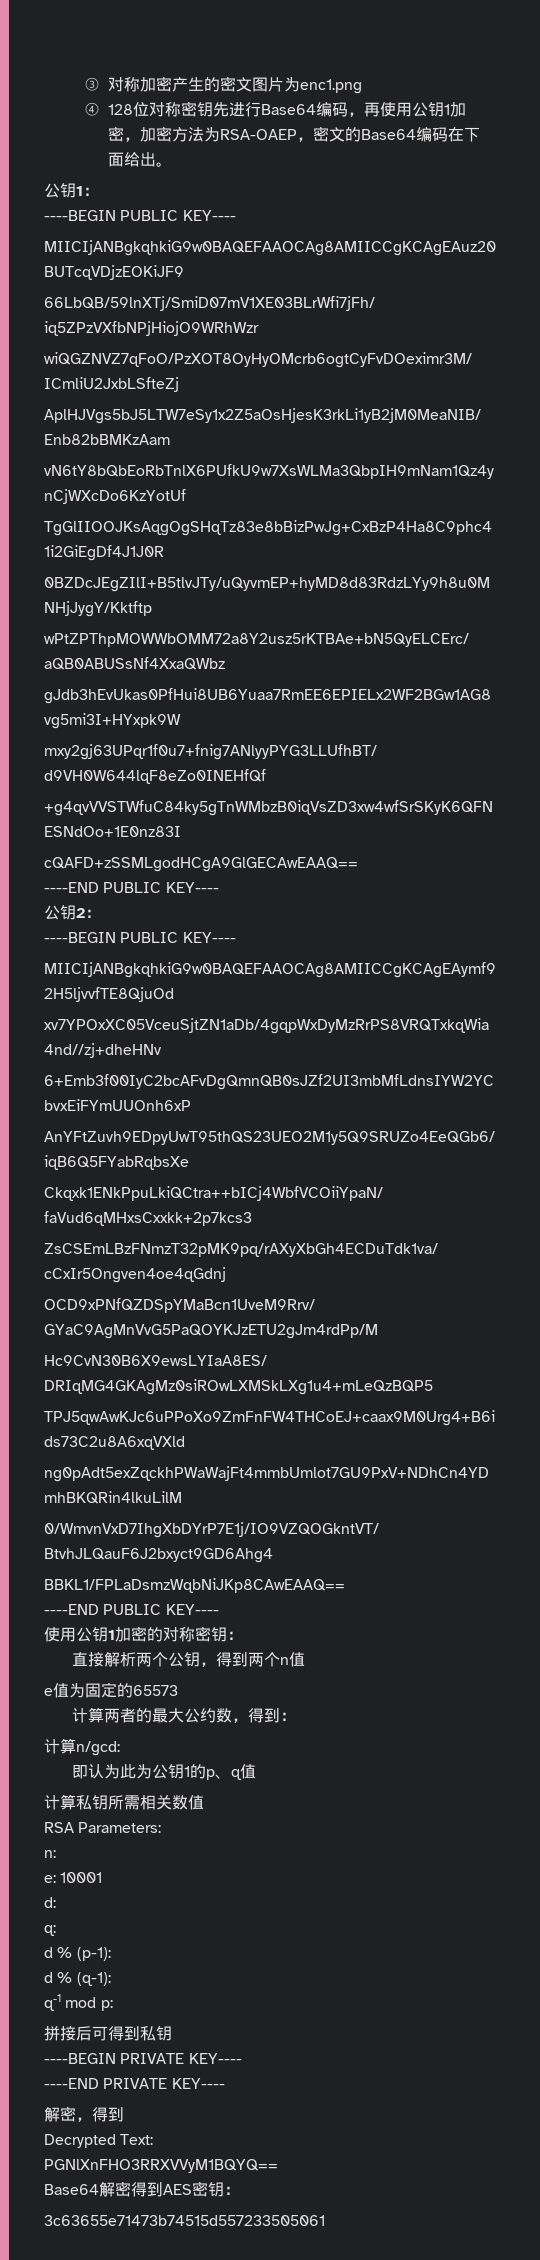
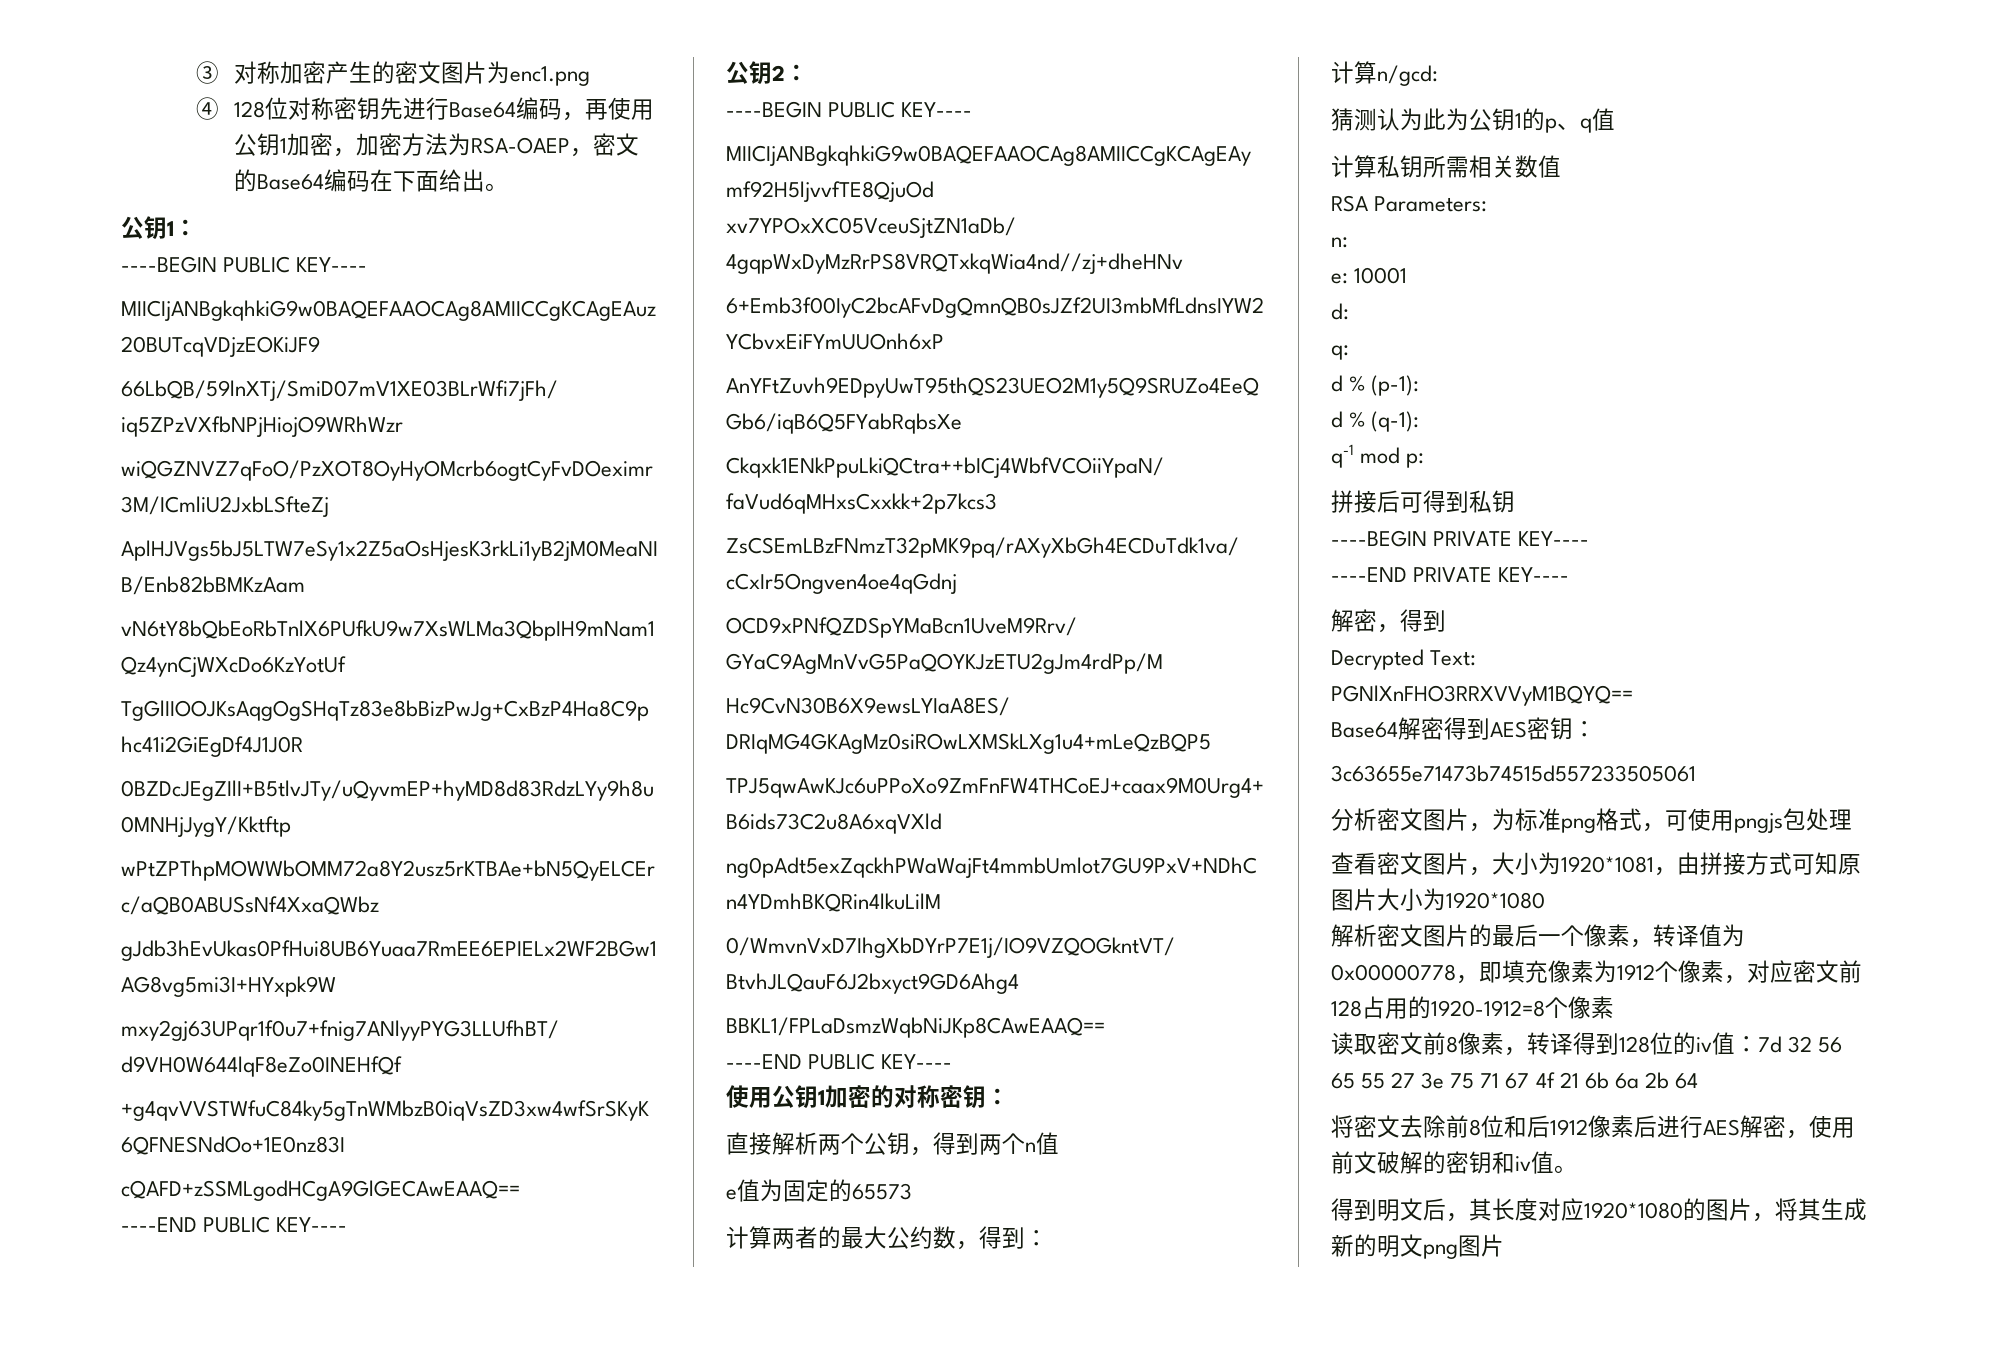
- 即认为此为公钥1的p、q值
+ 猜测认为此为公钥1的p、q值
+ 分析密文图片，为标准png格式，可使用pngjs包处理
+ 查看密文图片，大小为1920*1081，由拼接方式可知原图片大小为1920*1080
+ 解析密文图片的最后一个像素，转译值为0x00000778，即填充像素为1912个像素，对应密文前128占用的1920-1912=8个像素
+ 读取密文前8像素，转译得到128位的iv值：7d 32 56 65 55 27 3e 75 71 67 4f 21 6b 6a 2b 64
+ 将密文去除前8位和后1912像素后进行AES解密，使用前文破解的密钥和iv值。
+ 得到明文后，其长度对应1920*1080的图片，将其生成新的明文png图片

